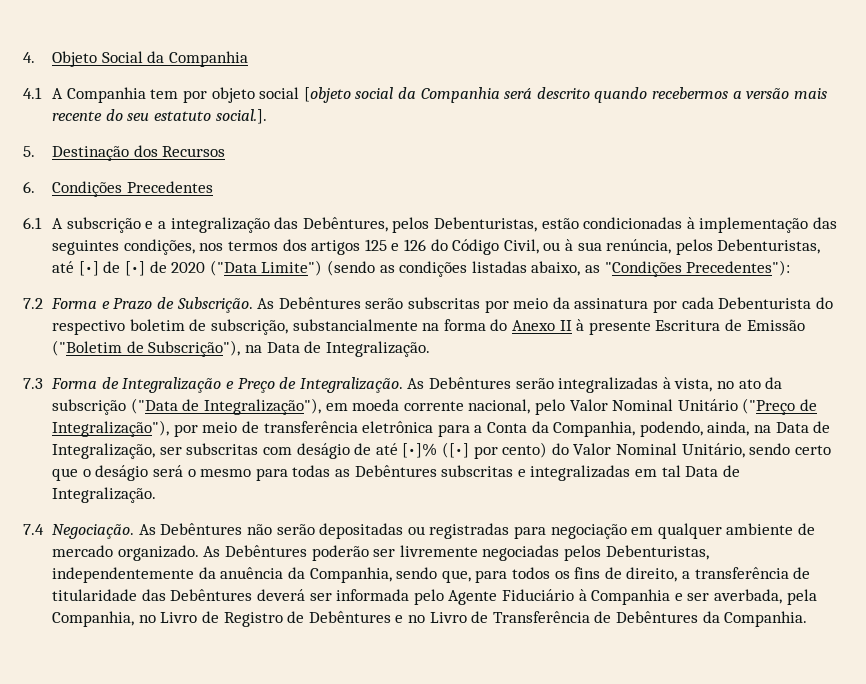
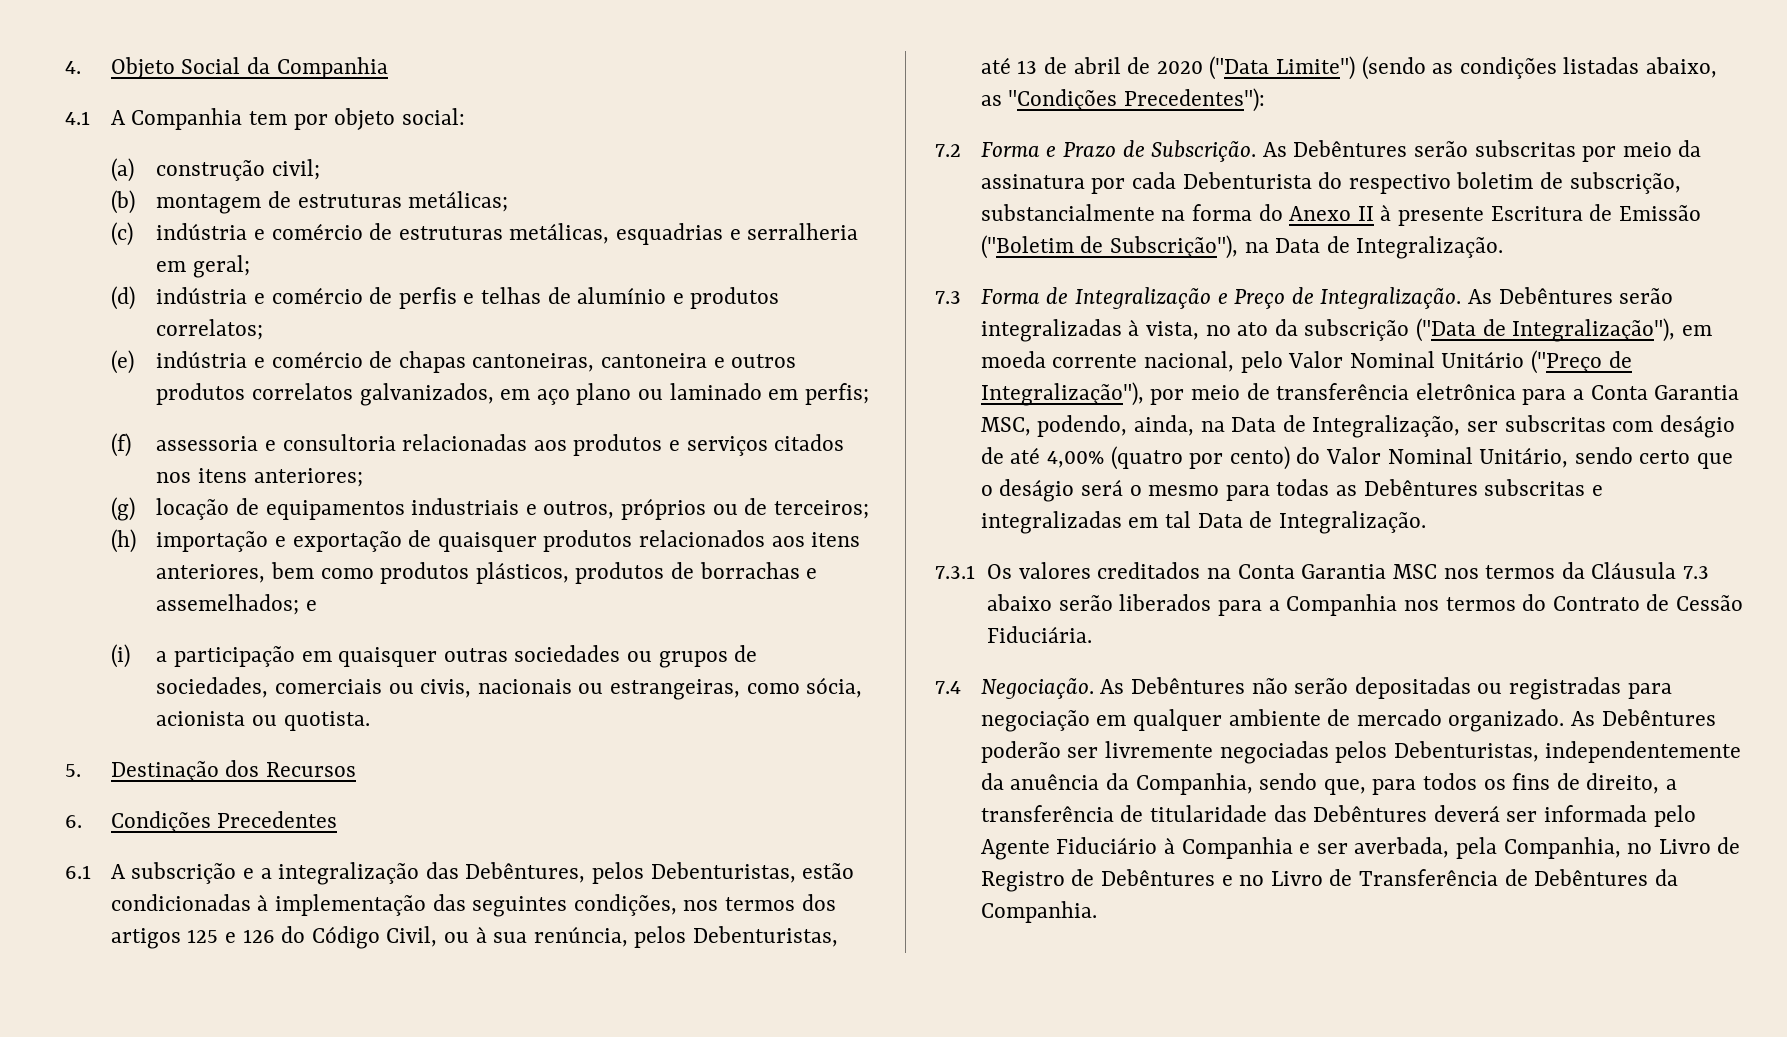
- 4.1 A Companhia tem por objeto social [objeto social da Companhia será descrito quando recebermos a versão mais recente do seu estatuto social.].
+ 4.1 A Companhia tem por objeto social:
+ (a) construção civil;
+ (b) montagem de estruturas metálicas;
+ (c) indústria e comércio de estruturas metálicas, esquadrias e serralheria em geral;
+ (d) indústria e comércio de perfis e telhas de alumínio e produtos correlatos;
+ (e) indústria e comércio de chapas cantoneiras, cantoneira e outros produtos correlatos galvanizados, em aço plano ou laminado em perfis;
+ (f) assessoria e consultoria relacionadas aos produtos e serviços citados nos itens anteriores;
+ (g) locação de equipamentos industriais e outros, próprios ou de terceiros;
+ (h) importação e exportação de quaisquer produtos relacionados aos itens anteriores, bem como produtos plásticos, produtos de borrachas e assemelhados; e
+ (i) a participação em quaisquer outras sociedades ou grupos de sociedades, comerciais ou civis, nacionais ou estrangeiras, como sócia, acionista ou quotista.
- 6.1 A subscrição e a integralização das Debêntures, pelos Debenturistas, estão condicionadas à implementação das seguintes condições, nos termos dos artigos 125 e 126 do Código Civil, ou à sua renúncia, pelos Debenturistas, até [•] de [•] de 2020 ("Data Limite") (sendo as condições listadas abaixo, as "Condições Precedentes"):
+ 6.1 A subscrição e a integralização das Debêntures, pelos Debenturistas, estão condicionadas à implementação das seguintes condições, nos termos dos artigos 125 e 126 do Código Civil, ou à sua renúncia, pelos Debenturistas, até 13 de abril de 2020 ("Data Limite") (sendo as condições listadas abaixo, as "Condições Precedentes"):
- As Debêntures serão integralizadas à vista, no ato da subscrição ("Data de Integralização"), em moeda corrente nacional, pelo Valor Nominal Unitário ("Preço de Integralização"), por meio de transferência eletrônica para a Conta da Companhia, podendo, ainda, na Data de Integralização, ser subscritas com deságio de até [•]% ([•] por cento) do Valor Nominal Unitário, sendo certo que o deságio será o mesmo para todas as Debêntures subscritas e integralizadas em tal Data de Integralização.
+ As Debêntures serão integralizadas à vista, no ato da subscrição ("Data de Integralização"), em moeda corrente nacional, pelo Valor Nominal Unitário ("Preço de Integralização"), por meio de transferência eletrônica para a Conta Garantia MSC, podendo, ainda, na Data de Integralização, ser subscritas com deságio de até 4,00% (quatro por cento) do Valor Nominal Unitário, sendo certo que o deságio será o mesmo para todas as Debêntures subscritas e integralizadas em tal Data de Integralização.
+ 7.3.1 Os valores creditados na Conta Garantia MSC nos termos da Cláusula 7.3 abaixo serão liberados para a Companhia nos termos do Contrato de Cessão Fiduciária.

